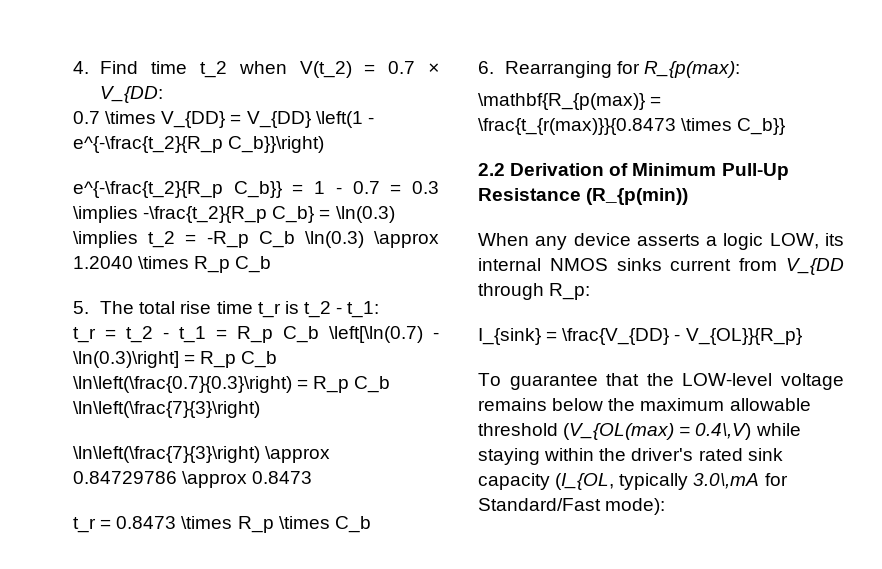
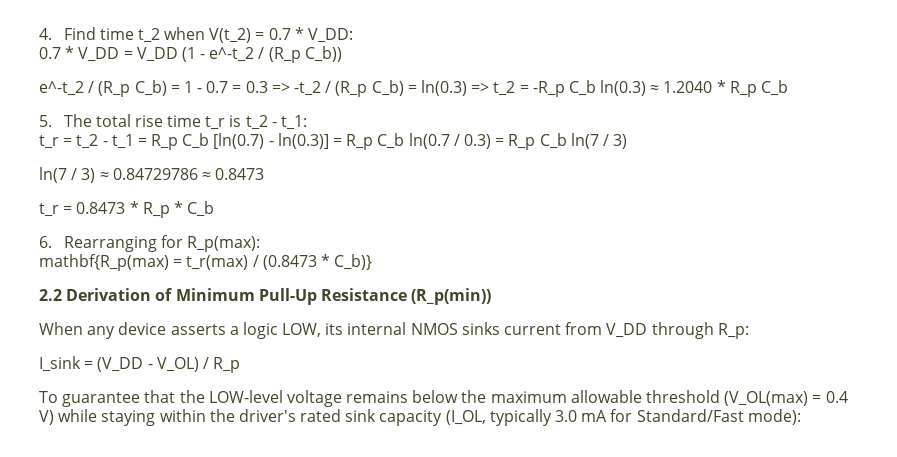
- 4. Find time t_2 when V(t_2) = 0.7 × V_{DD:
- 0.7 \times V_{DD} = V_{DD} \left(1 - e^{-\frac{t_2}{R_p C_b}}\right)
- e^{-\frac{t_2}{R_p C_b}} = 1 - 0.7 = 0.3 \implies -\frac{t_2}{R_p C_b} = \ln(0.3) \implies t_2 = -R_p C_b \ln(0.3) \approx 1.2040 \times R_p C_b
+ 4. Find time t_2 when V(t_2) = 0.7 * V_DD:
+ 0.7 * V_DD = V_DD (1 - e^-t_2 / (R_p C_b))
+ e^-t_2 / (R_p C_b) = 1 - 0.7 = 0.3 => -t_2 / (R_p C_b) = ln(0.3) => t_2 = -R_p C_b ln(0.3) ≈ 1.2040 * R_p C_b
- t_r = t_2 - t_1 = R_p C_b \left[\ln(0.7) - \ln(0.3)\right] = R_p C_b \ln\left(\frac{0.7}{0.3}\right) = R_p C_b \ln\left(\frac{7}{3}\right)
- \ln\left(\frac{7}{3}\right) \approx 0.84729786 \approx 0.8473
+ t_r = t_2 - t_1 = R_p C_b [ln(0.7) - ln(0.3)] = R_p C_b ln(0.7 / 0.3) = R_p C_b ln(7 / 3)
+ ln(7 / 3) ≈ 0.84729786 ≈ 0.8473
- t_r = 0.8473 \times R_p \times C_b
+ t_r = 0.8473 * R_p * C_b
- 6. Rearranging for R_{p(max):
- \mathbf{R_{p(max)} = \frac{t_{r(max)}}{0.8473 \times C_b}}
+ 6. Rearranging for R_p(max):
+ mathbf{R_p(max) = t_r(max) / (0.8473 * C_b)}
- 2.2 Derivation of Minimum Pull-Up Resistance (R_{p(min))
+ 2.2 Derivation of Minimum Pull-Up Resistance (R_p(min))
- When any device asserts a logic LOW, its internal NMOS sinks current from V_{DD through R_p:
+ When any device asserts a logic LOW, its internal NMOS sinks current from V_DD through R_p:
- I_{sink} = \frac{V_{DD} - V_{OL}}{R_p}
+ I_sink = (V_DD - V_OL) / R_p
- To guarantee that the LOW-level voltage remains below the maximum allowable threshold (V_{OL(max) = 0.4\,V) while staying within the driver's rated sink capacity (I_{OL, typically 3.0\,mA for Standard/Fast mode):
+ To guarantee that the LOW-level voltage remains below the maximum allowable threshold (V_OL(max) = 0.4 V) while staying within the driver's rated sink capacity (I_OL, typically 3.0 mA for Standard/Fast mode):

